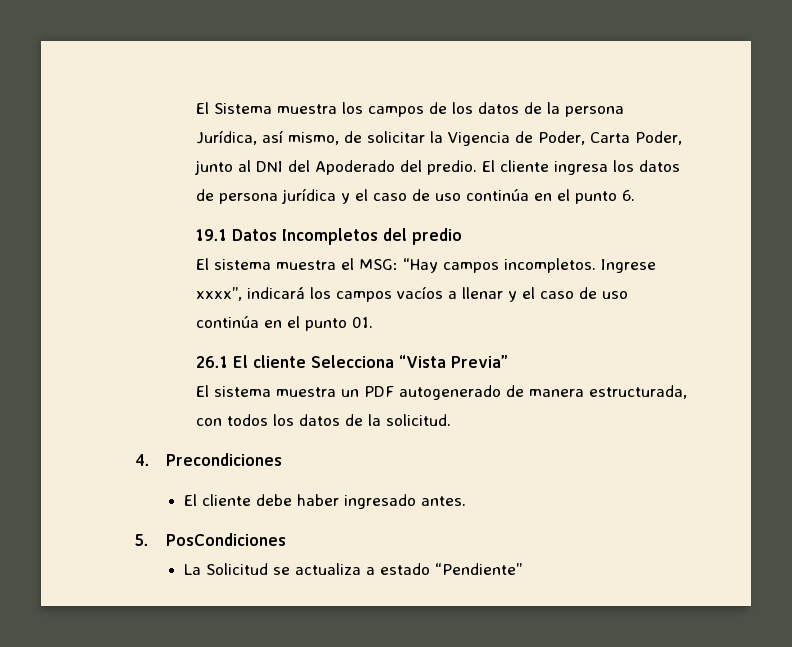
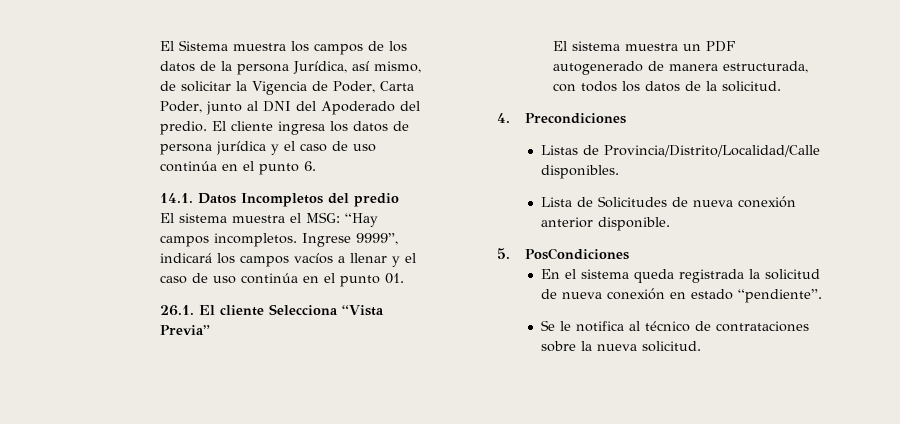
- 19.1 Datos Incompletos del predio
+ 14.1. Datos Incompletos del predio
- Ingrese xxxx”, indicará los campos vacíos a llenar y el caso de uso continúa en el punto 01.
+ Ingrese 9999”, indicará los campos vacíos a llenar y el caso de uso continúa en el punto 01.
- 26.1 El cliente Selecciona “Vista Previa”
+ 26.1. El cliente Selecciona “Vista Previa”
- El cliente debe haber ingresado antes.
+ Listas de Provincia/Distrito/Localidad/Calle disponibles.
+ Lista de Solicitudes de nueva conexión anterior disponible.
  5. PosCondiciones
- La Solicitud se actualiza a estado “Pendiente”
+ En el sistema queda registrada la solicitud de nueva conexión en estado “pendiente”.
+ Se le notifica al técnico de contrataciones sobre la nueva solicitud.

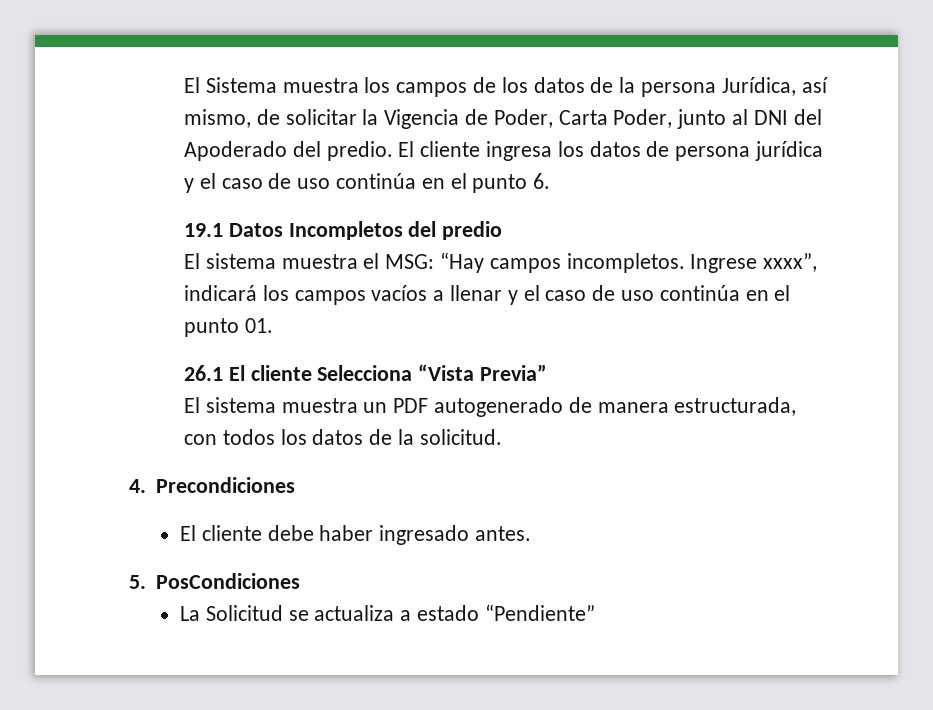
- 14.1. Datos Incompletos del predio
+ 19.1 Datos Incompletos del predio
- Ingrese 9999”, indicará los campos vacíos a llenar y el caso de uso continúa en el punto 01.
+ Ingrese xxxx”, indicará los campos vacíos a llenar y el caso de uso continúa en el punto 01.
- 26.1. El cliente Selecciona “Vista Previa”
+ 26.1 El cliente Selecciona “Vista Previa”
- Listas de Provincia/Distrito/Localidad/Calle disponibles.
- Lista de Solicitudes de nueva conexión anterior disponible.
+ El cliente debe haber ingresado antes.
  5. PosCondiciones
- En el sistema queda registrada la solicitud de nueva conexión en estado “pendiente”.
- Se le notifica al técnico de contrataciones sobre la nueva solicitud.
+ La Solicitud se actualiza a estado “Pendiente”

